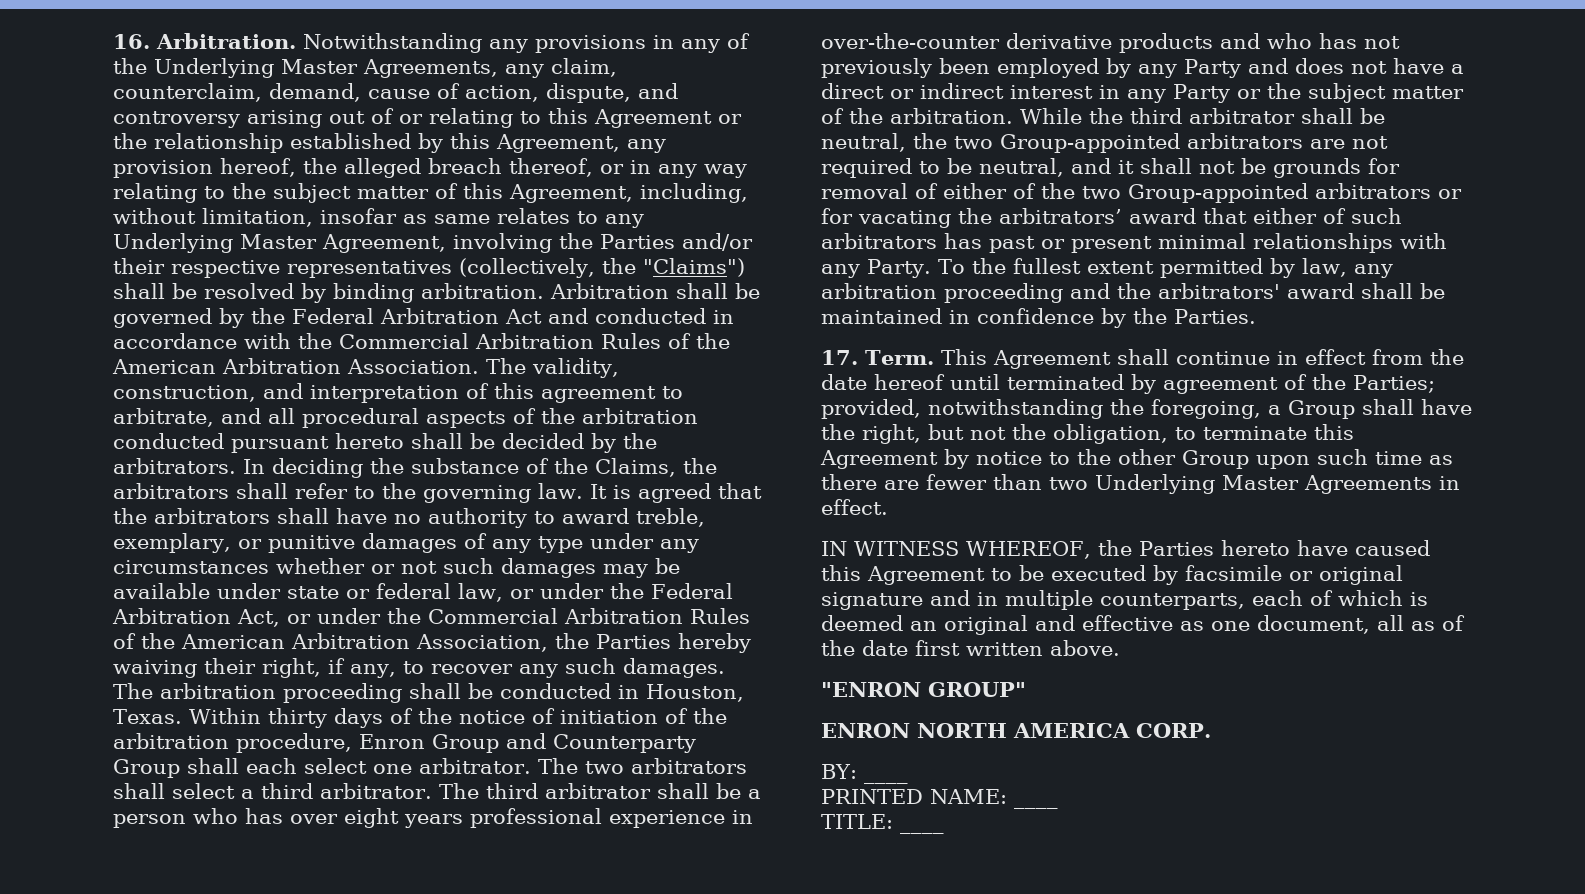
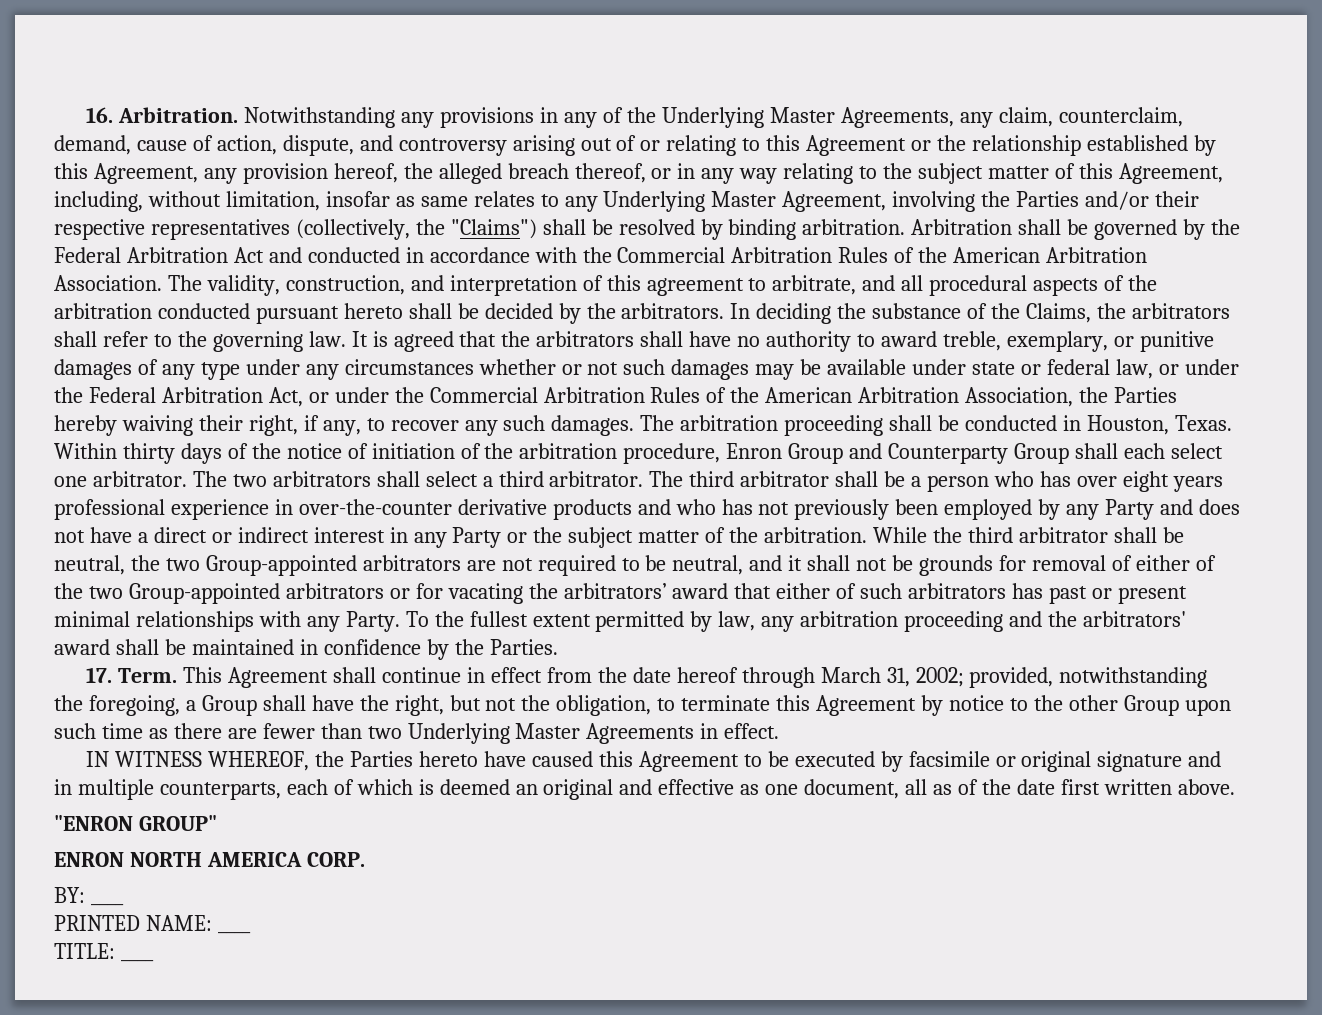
- This Agreement shall continue in effect from the date hereof until terminated by agreement of the Parties; provided, notwithstanding the foregoing, a Group shall have the right, but not the obligation, to terminate this Agreement by notice to the other Group upon such time as there are fewer than two Underlying Master Agreements in effect.
+ This Agreement shall continue in effect from the date hereof through March 31, 2002; provided, notwithstanding the foregoing, a Group shall have the right, but not the obligation, to terminate this Agreement by notice to the other Group upon such time as there are fewer than two Underlying Master Agreements in effect.

